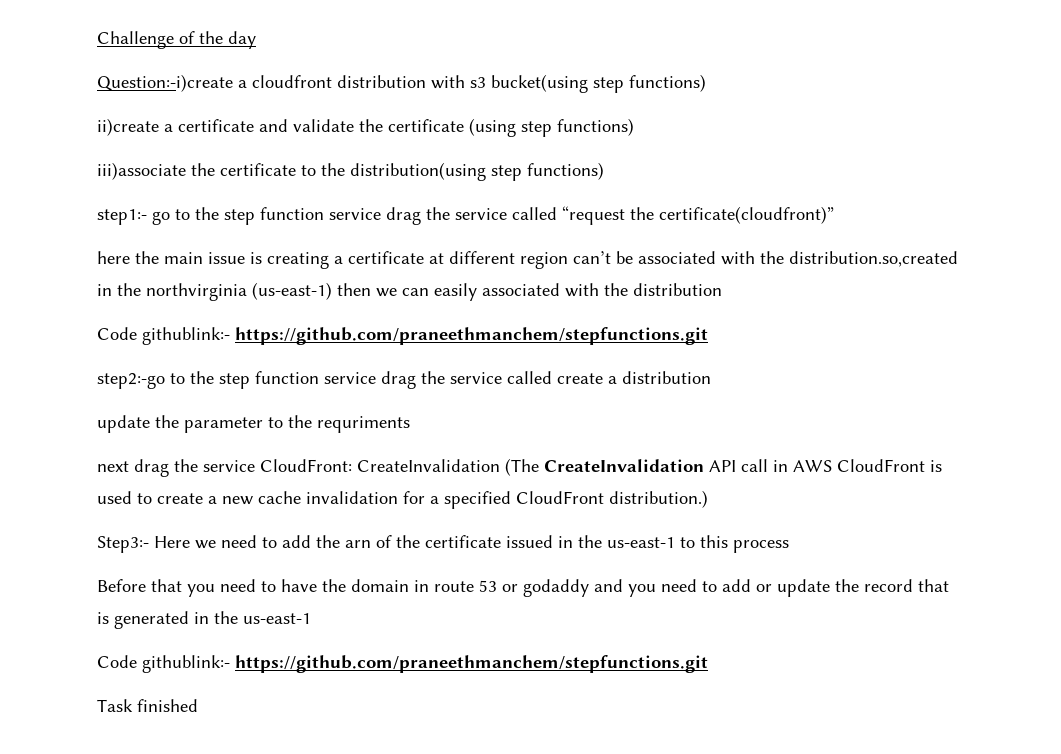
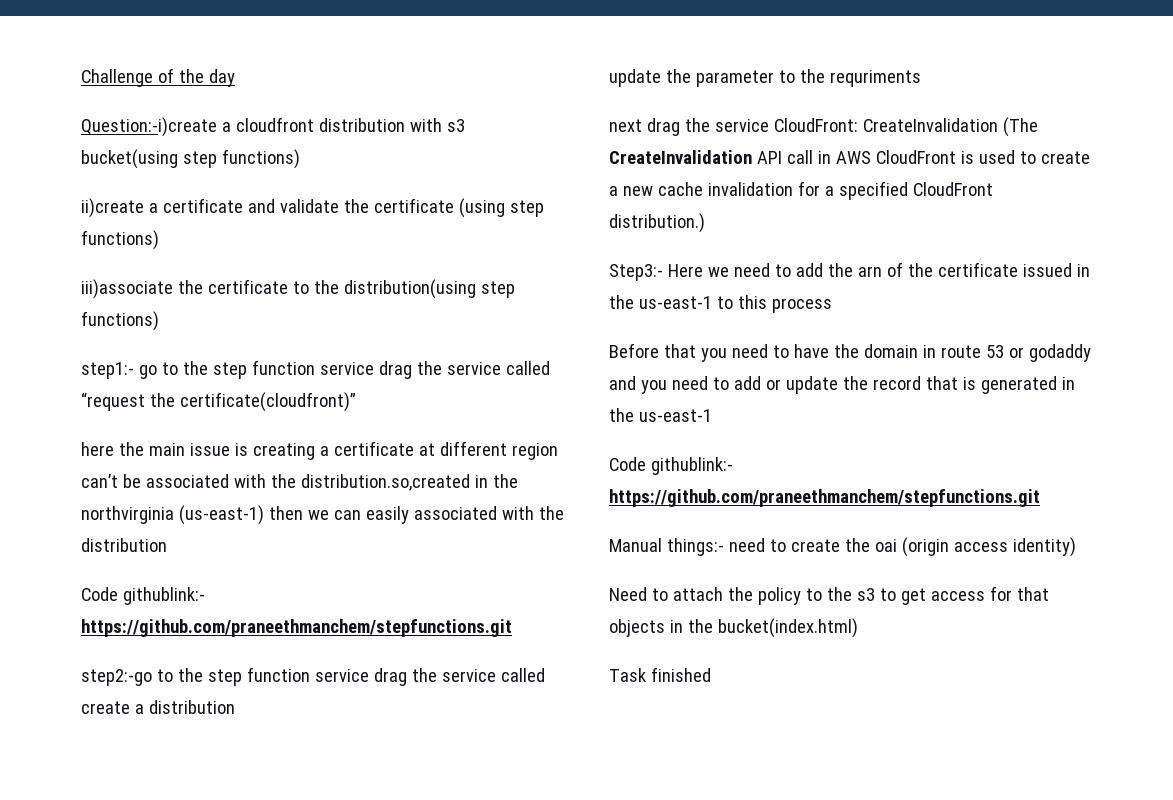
+ Manual things:- need to create the oai (origin access identity)
+ Need to attach the policy to the s3 to get access for that objects in the bucket(index.html)

